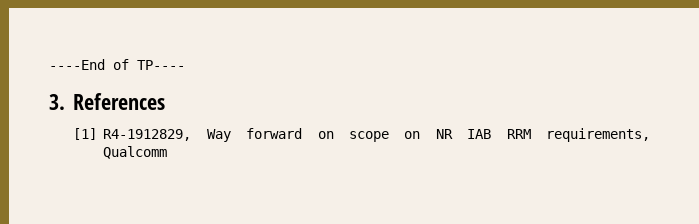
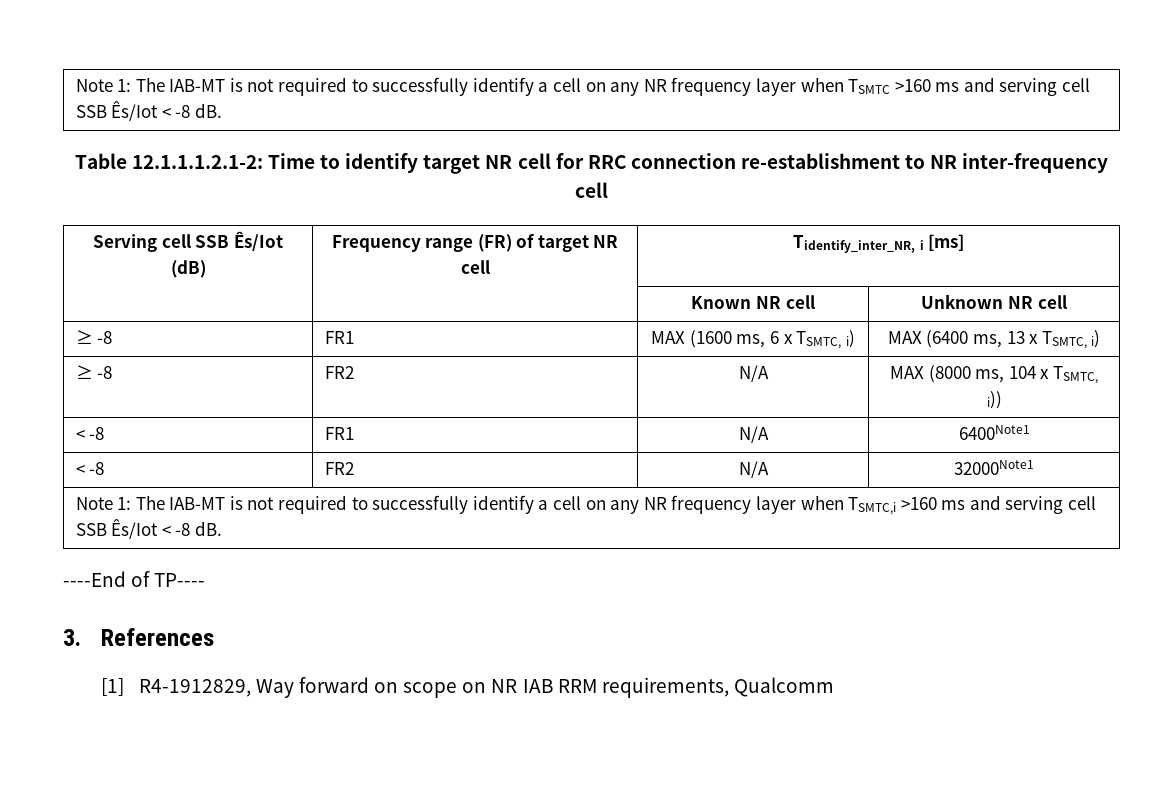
+ Note 1: The IAB-MT is not required to successfully identify a cell on any NR frequency layer when TSMTC >160 ms and serving cell SSB Ês/Iot < -8 dB.
+ Table 12.1.1.1.2.1-2: Time to identify target NR cell for RRC connection re-establishment to NR inter-frequency cell
+ Serving cell SSB Ês/Iot (dB) | Frequency range (FR) of target NR cell | Tidentify_inter_NR, i [ms]
+ | | Known NR cell | Unknown NR cell
+ ≥ -8 | FR1 | MAX (1600 ms, 6 x TSMTC, i) | MAX (6400 ms, 13 x TSMTC, i)
+ ≥ -8 | FR2 | N/A | MAX (8000 ms, 104 x TSMTC, i))
+ < -8 | FR1 | N/A | 6400Note1
+ < -8 | FR2 | N/A | 32000Note1
+ Note 1: The IAB-MT is not required to successfully identify a cell on any NR frequency layer when TSMTC,i >160 ms and serving cell SSB Ês/Iot < -8 dB.

